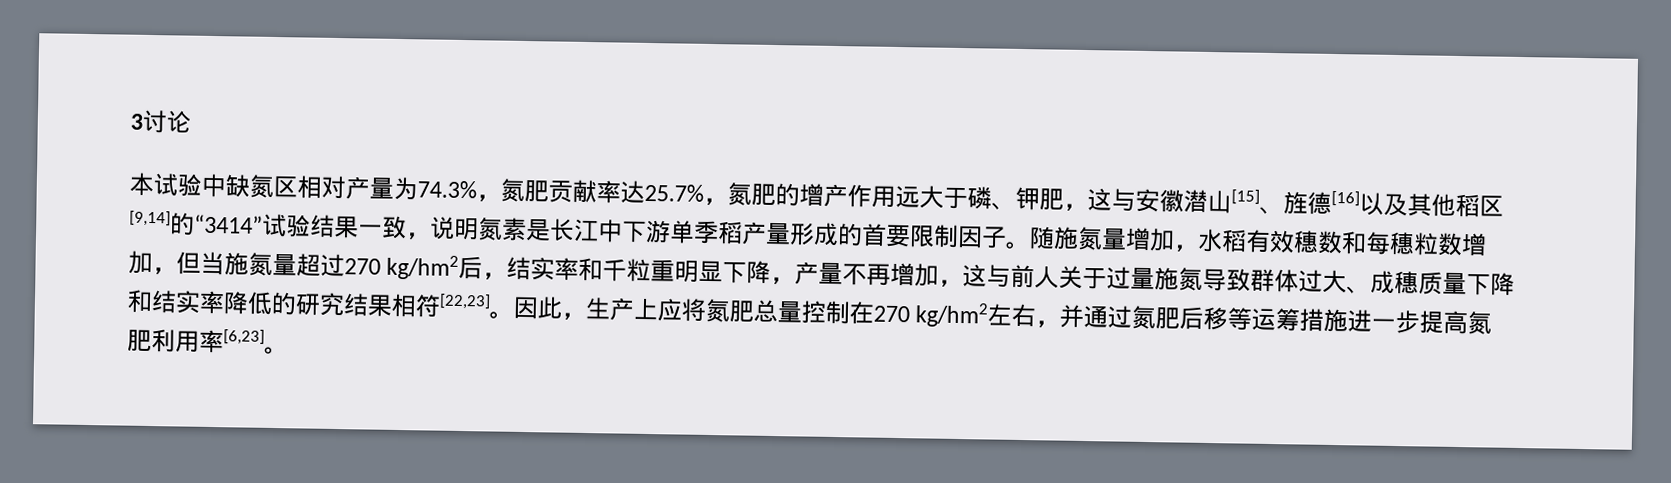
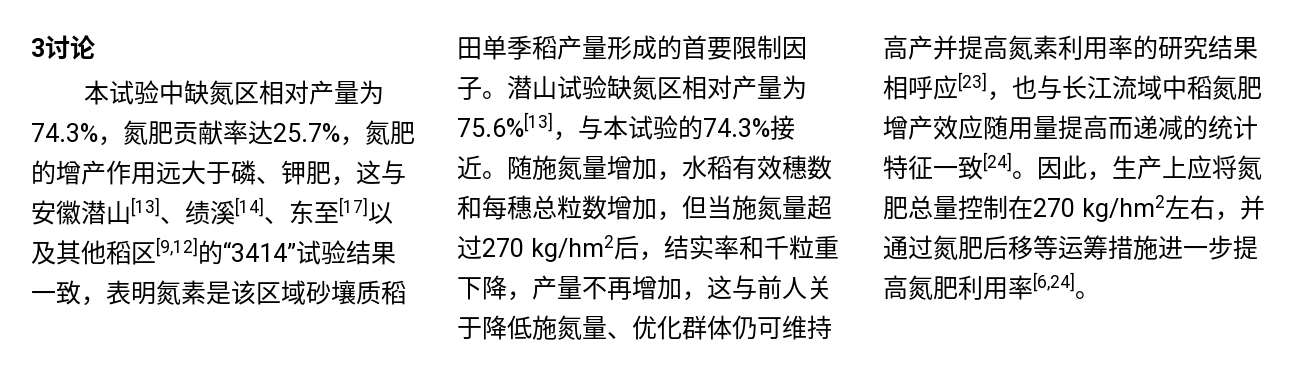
- 本试验中缺氮区相对产量为74.3%，氮肥贡献率达25.7%，氮肥的增产作用远大于磷、钾肥，这与安徽潜山[15]、旌德[16]以及其他稻区[9,14]的“3414”试验结果一致，说明氮素是长江中下游单季稻产量形成的首要限制因子。
+ 本试验中缺氮区相对产量为74.3%，氮肥贡献率达25.7%，氮肥的增产作用远大于磷、钾肥，这与安徽潜山[13]、绩溪[14]、东至[17]以及其他稻区[9,12]的“3414”试验结果一致，表明氮素是该区域砂壤质稻田单季稻产量形成的首要限制因子。
+ 潜山试验缺氮区相对产量为75.6%[13]，与本试验的74.3%接近。
- 随施氮量增加，水稻有效穗数和每穗粒数增加，但当施氮量超过270 kg/hm2后，结实率和千粒重明显下降，产量不再增加，这与前人关于过量施氮导致群体过大、成穗质量下降和结实率降低的研究结果相符[22,23]。
+ 随施氮量增加，水稻有效穗数和每穗总粒数增加，但当施氮量超过270 kg/hm2后，结实率和千粒重下降，产量不再增加，这与前人关于降低施氮量、优化群体仍可维持高产并提高氮素利用率的研究结果相呼应[23]，也与长江流域中稻氮肥增产效应随用量提高而递减的统计特征一致[24]。
- 因此，生产上应将氮肥总量控制在270 kg/hm2左右，并通过氮肥后移等运筹措施进一步提高氮肥利用率[6,23]。
+ 因此，生产上应将氮肥总量控制在270 kg/hm2左右，并通过氮肥后移等运筹措施进一步提高氮肥利用率[6,24]。

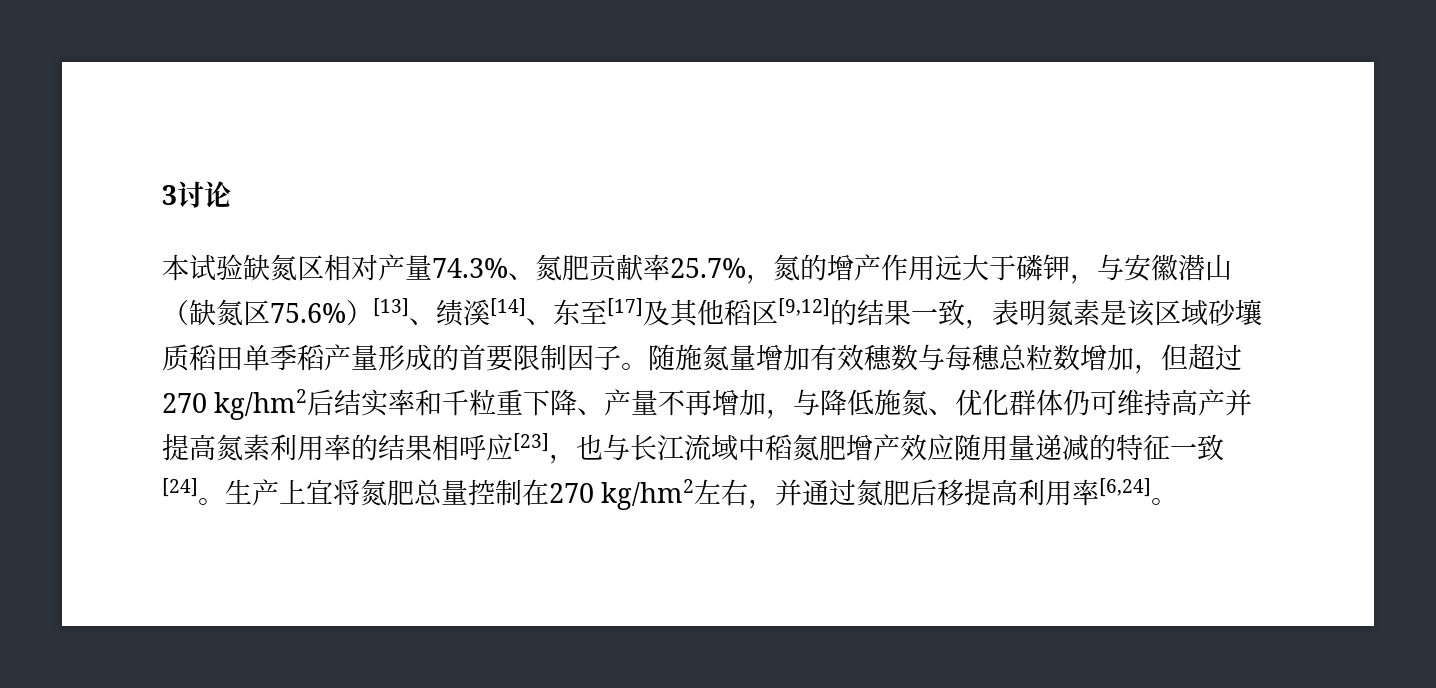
- 本试验中缺氮区相对产量为74.3%，氮肥贡献率达25.7%，氮肥的增产作用远大于磷、钾肥，这与安徽潜山[13]、绩溪[14]、东至[17]以及其他稻区[9,12]的“3414”试验结果一致，表明氮素是该区域砂壤质稻田单季稻产量形成的首要限制因子。
+ 本试验缺氮区相对产量74.3%、氮肥贡献率25.7%，氮的增产作用远大于磷钾，与安徽潜山（缺氮区75.6%）[13]、绩溪[14]、东至[17]及其他稻区[9,12]的结果一致，表明氮素是该区域砂壤质稻田单季稻产量形成的首要限制因子。
- 潜山试验缺氮区相对产量为75.6%[13]，与本试验的74.3%接近。
- 随施氮量增加，水稻有效穗数和每穗总粒数增加，但当施氮量超过270 kg/hm2后，结实率和千粒重下降，产量不再增加，这与前人关于降低施氮量、优化群体仍可维持高产并提高氮素利用率的研究结果相呼应[23]，也与长江流域中稻氮肥增产效应随用量提高而递减的统计特征一致[24]。因此，生产上应将氮肥总量控制在270 kg/hm2左右，并通过氮肥后移等运筹措施进一步提高氮肥利用率[6,24]。
+ 随施氮量增加有效穗数与每穗总粒数增加，但超过270 kg/hm2后结实率和千粒重下降、产量不再增加，与降低施氮、优化群体仍可维持高产并提高氮素利用率的结果相呼应[23]，也与长江流域中稻氮肥增产效应随用量递减的特征一致[24]。生产上宜将氮肥总量控制在270 kg/hm2左右，并通过氮肥后移提高利用率[6,24]。

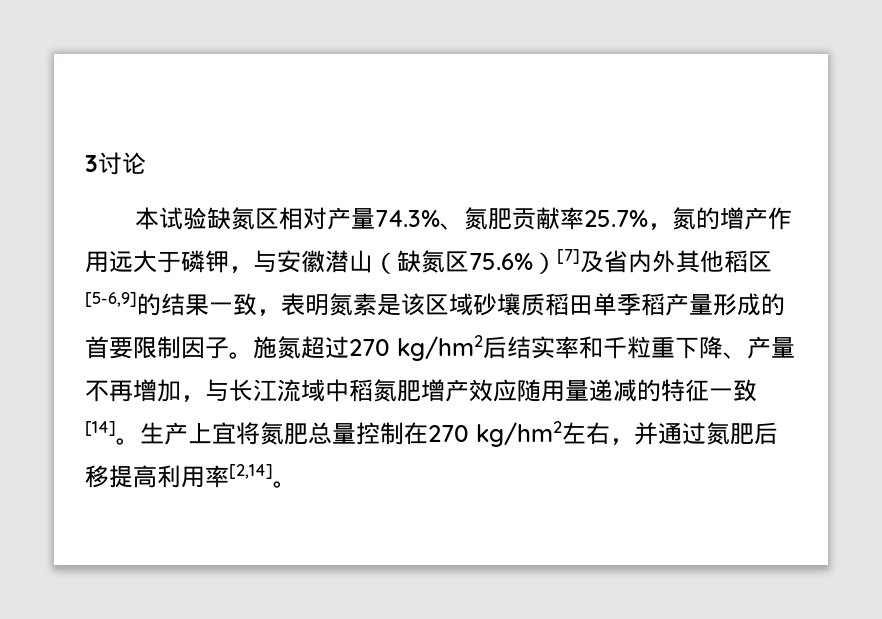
- 本试验缺氮区相对产量74.3%、氮肥贡献率25.7%，氮的增产作用远大于磷钾，与安徽潜山（缺氮区75.6%）[13]、绩溪[14]、东至[17]及其他稻区[9,12]的结果一致，表明氮素是该区域砂壤质稻田单季稻产量形成的首要限制因子。
+ 本试验缺氮区相对产量74.3%、氮肥贡献率25.7%，氮的增产作用远大于磷钾，与安徽潜山（缺氮区75.6%）[7]及省内外其他稻区[5-6,9]的结果一致，表明氮素是该区域砂壤质稻田单季稻产量形成的首要限制因子。
- 随施氮量增加有效穗数与每穗总粒数增加，但超过270 kg/hm2后结实率和千粒重下降、产量不再增加，与降低施氮、优化群体仍可维持高产并提高氮素利用率的结果相呼应[23]，也与长江流域中稻氮肥增产效应随用量递减的特征一致[24]。
+ 施氮超过270 kg/hm2后结实率和千粒重下降、产量不再增加，与长江流域中稻氮肥增产效应随用量递减的特征一致[14]。
- 生产上宜将氮肥总量控制在270 kg/hm2左右，并通过氮肥后移提高利用率[6,24]。
+ 生产上宜将氮肥总量控制在270 kg/hm2左右，并通过氮肥后移提高利用率[2,14]。

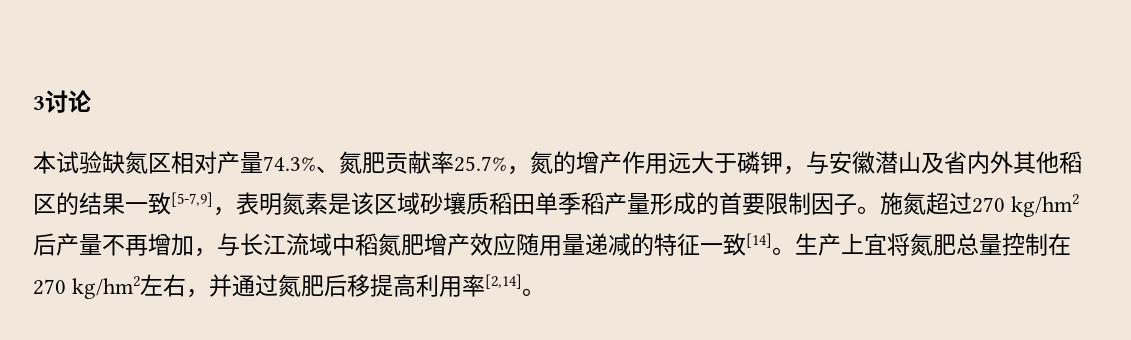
- 本试验缺氮区相对产量74.3%、氮肥贡献率25.7%，氮的增产作用远大于磷钾，与安徽潜山（缺氮区75.6%）[7]及省内外其他稻区[5-6,9]的结果一致，表明氮素是该区域砂壤质稻田单季稻产量形成的首要限制因子。
+ 本试验缺氮区相对产量74.3%、氮肥贡献率25.7%，氮的增产作用远大于磷钾，与安徽潜山及省内外其他稻区的结果一致[5-7,9]，表明氮素是该区域砂壤质稻田单季稻产量形成的首要限制因子。
- 施氮超过270 kg/hm2后结实率和千粒重下降、产量不再增加，与长江流域中稻氮肥增产效应随用量递减的特征一致[14]。
+ 施氮超过270 kg/hm2后产量不再增加，与长江流域中稻氮肥增产效应随用量递减的特征一致[14]。

